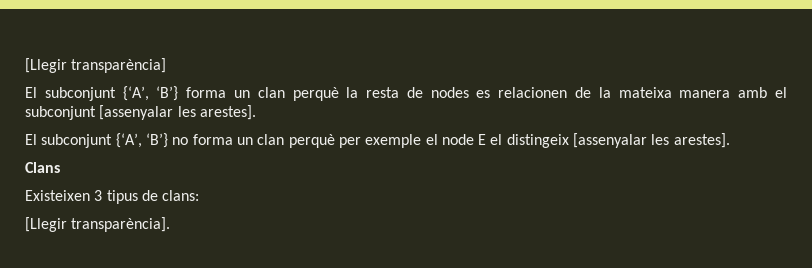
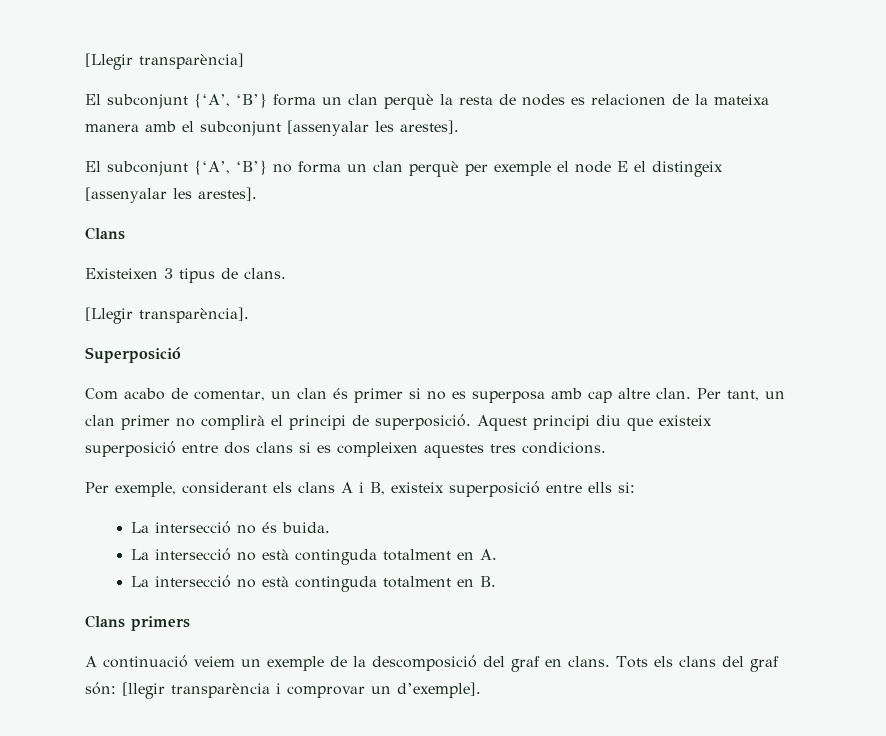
- Existeixen 3 tipus de clans:
+ Existeixen 3 tipus de clans.
+ Superposició
+ Com acabo de comentar, un clan és primer si no es superposa amb cap altre clan. Per tant, un clan primer no complirà el principi de superposició. Aquest principi diu que existeix superposició entre dos clans si es compleixen aquestes tres condicions.
+ Per exemple, considerant els clans A i B, existeix superposició entre ells si:
+ La intersecció no és buida.
+ La intersecció no està continguda totalment en A.
+ La intersecció no està continguda totalment en B.
+ Clans primers
+ A continuació veiem un exemple de la descomposició del graf en clans. Tots els clans del graf són: [llegir transparència i comprovar un d’exemple].

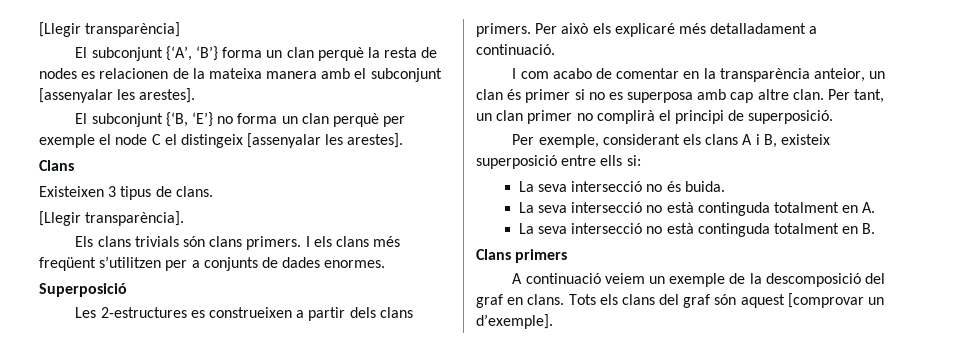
- El subconjunt {‘A’, ‘B’} no forma un clan perquè per exemple el node E el distingeix [assenyalar les arestes].
+ El subconjunt {‘B, ‘E’} no forma un clan perquè per exemple el node C el distingeix [assenyalar les arestes].
+ Els clans trivials són clans primers. I els clans més freqüent s’utilitzen per a conjunts de dades enormes.
  Superposició
- Com acabo de comentar, un clan és primer si no es superposa amb cap altre clan.
+ Les 2-estructures es construeixen a partir dels clans primers. Per això els explicaré més detalladament a continuació.
+ I com acabo de comentar en la transparència anteior, un clan és primer si no es superposa amb cap altre clan.
- Aquest principi diu que existeix superposició entre dos clans si es compleixen aquestes tres condicions.
- La intersecció no és buida.
+ La seva intersecció no és buida.
- La intersecció no està continguda totalment en A.
+ La seva intersecció no està continguda totalment en A.
- La intersecció no està continguda totalment en B.
+ La seva intersecció no està continguda totalment en B.
- Tots els clans del graf són: [llegir transparència i comprovar un d’exemple].
+ Tots els clans del graf són aquest [comprovar un d’exemple].

